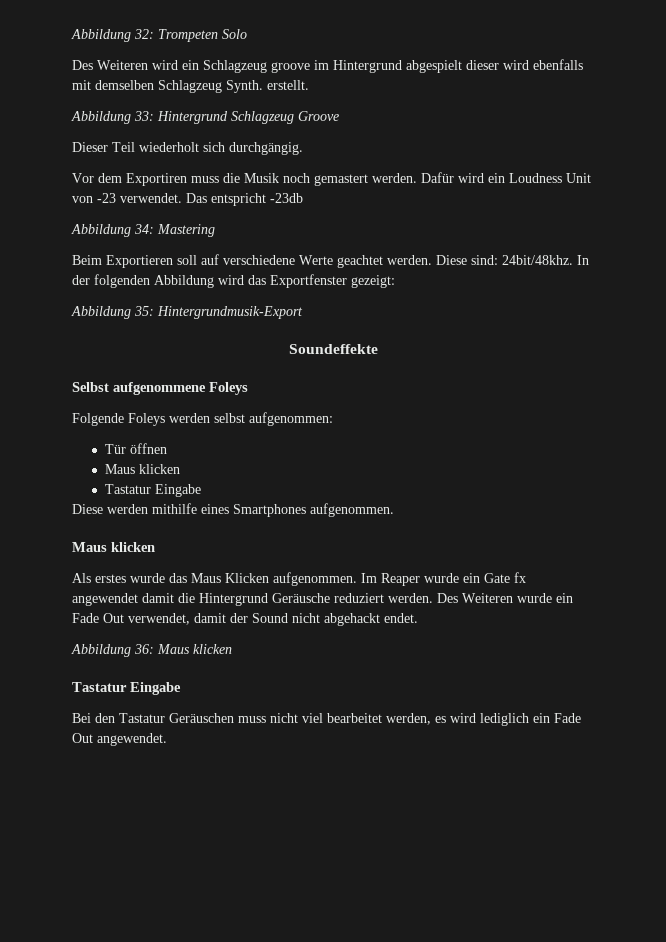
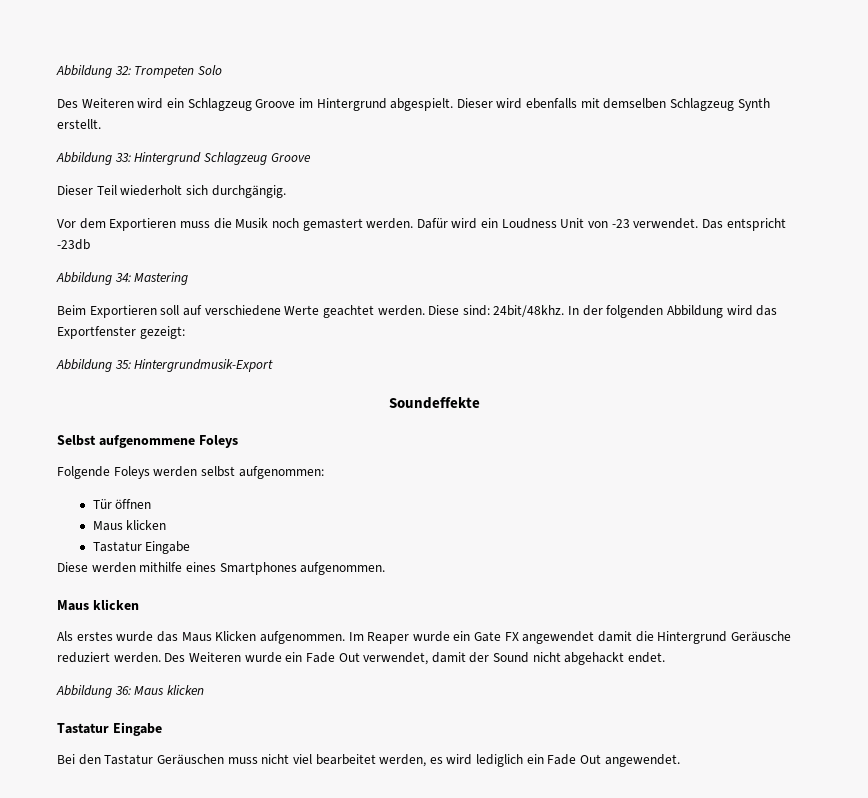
- Des Weiteren wird ein Schlagzeug groove im Hintergrund abgespielt dieser wird ebenfalls mit demselben Schlagzeug Synth. erstellt.
+ Des Weiteren wird ein Schlagzeug Groove im Hintergrund abgespielt. Dieser wird ebenfalls mit demselben Schlagzeug Synth erstellt.
- Vor dem Exportiren muss die Musik noch gemastert werden.
+ Vor dem Exportieren muss die Musik noch gemastert werden.
- Im Reaper wurde ein Gate fx angewendet damit die Hintergrund Geräusche reduziert werden.
+ Im Reaper wurde ein Gate FX angewendet damit die Hintergrund Geräusche reduziert werden.

